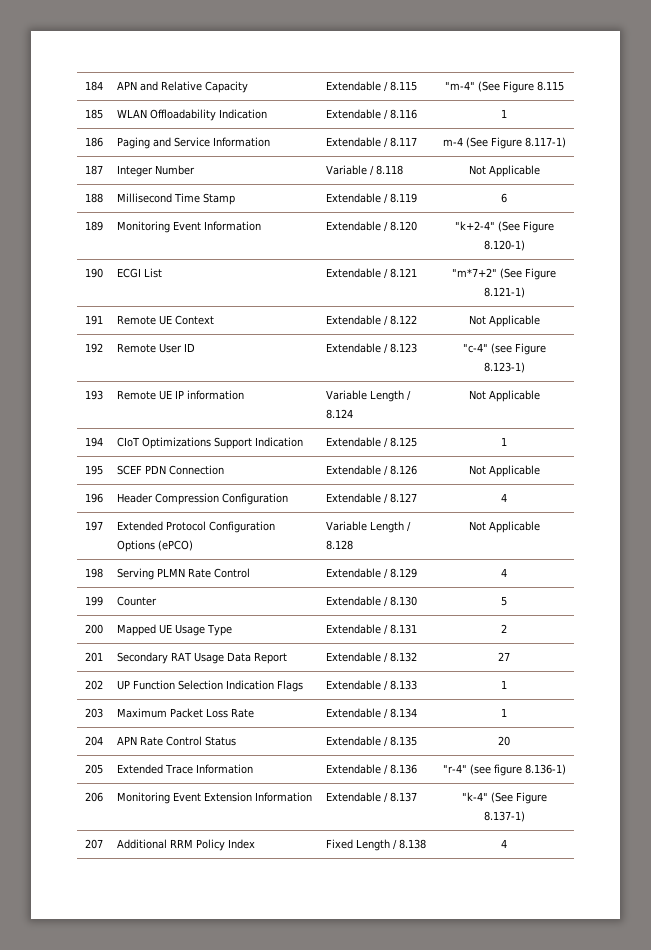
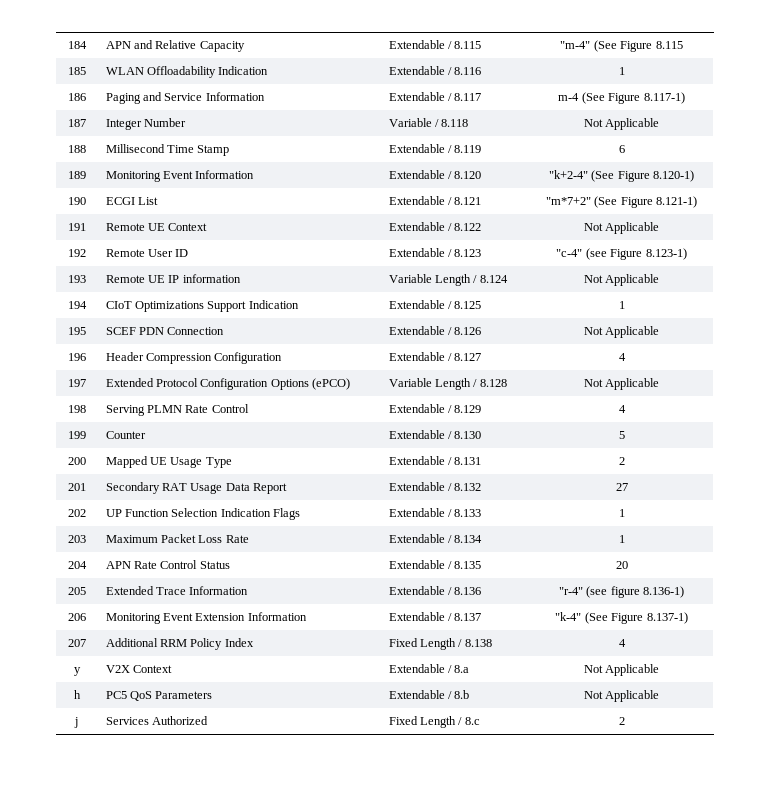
+ y | V2X Context | Extendable / 8.a | Not Applicable
+ h | PC5 QoS Parameters | Extendable / 8.b | Not Applicable
+ j | Services Authorized | Fixed Length / 8.c | 2

